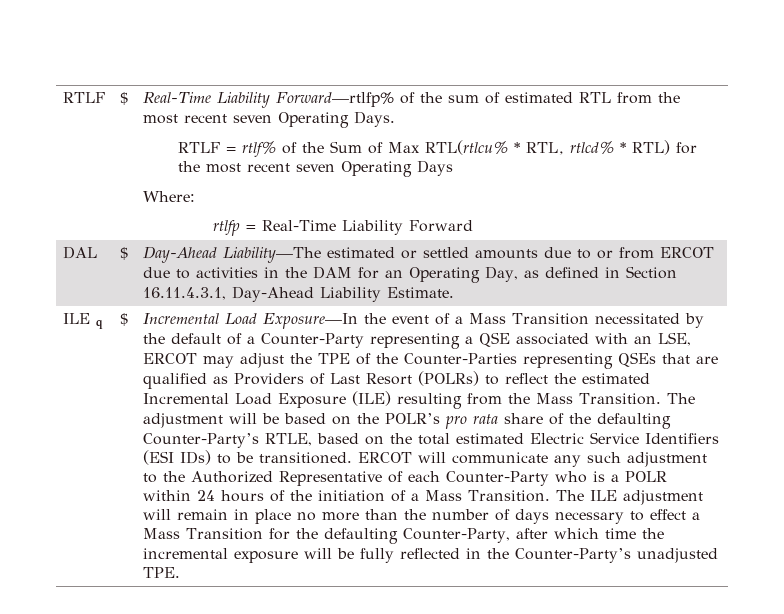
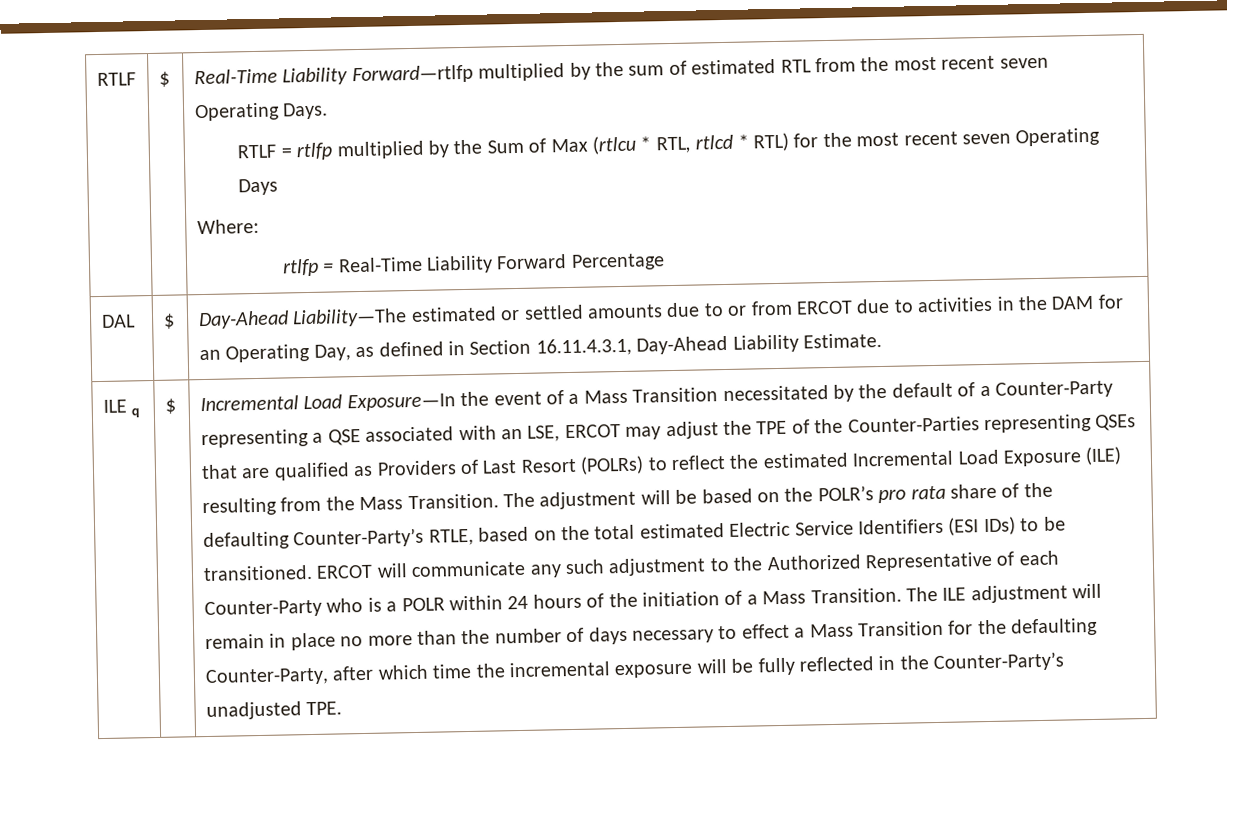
- Real-Time Liability Forward—rtlfp% of the sum of estimated RTL from the most recent seven Operating Days.
+ Real-Time Liability Forward—rtlfp multiplied by the sum of estimated RTL from the most recent seven Operating Days.
- RTLF = rtlf% of the Sum of Max RTL(rtlcu% * RTL, rtlcd% * RTL) for the most recent seven Operating Days
+ RTLF = rtlfp multiplied by the Sum of Max (rtlcu * RTL, rtlcd * RTL) for the most recent seven Operating Days
- rtlfp = Real-Time Liability Forward
+ rtlfp = Real-Time Liability Forward Percentage

